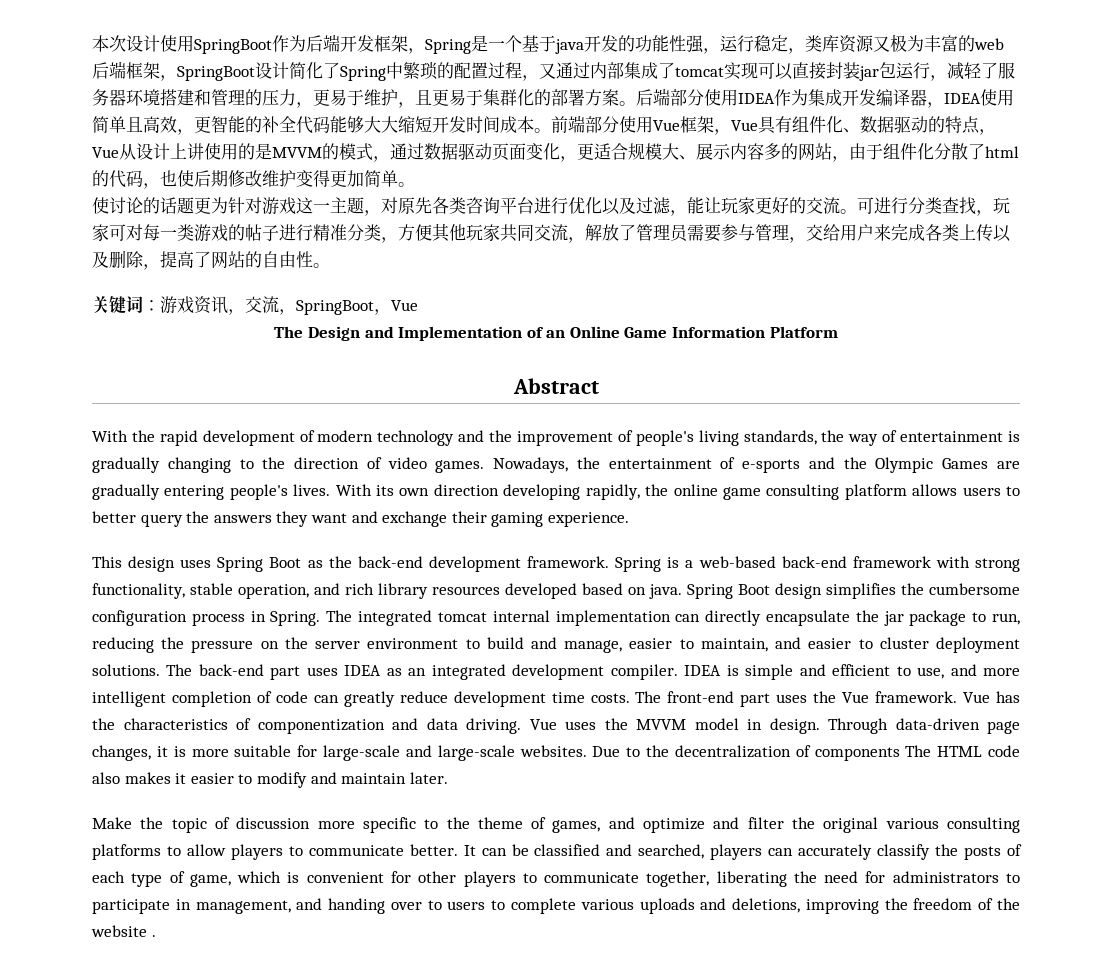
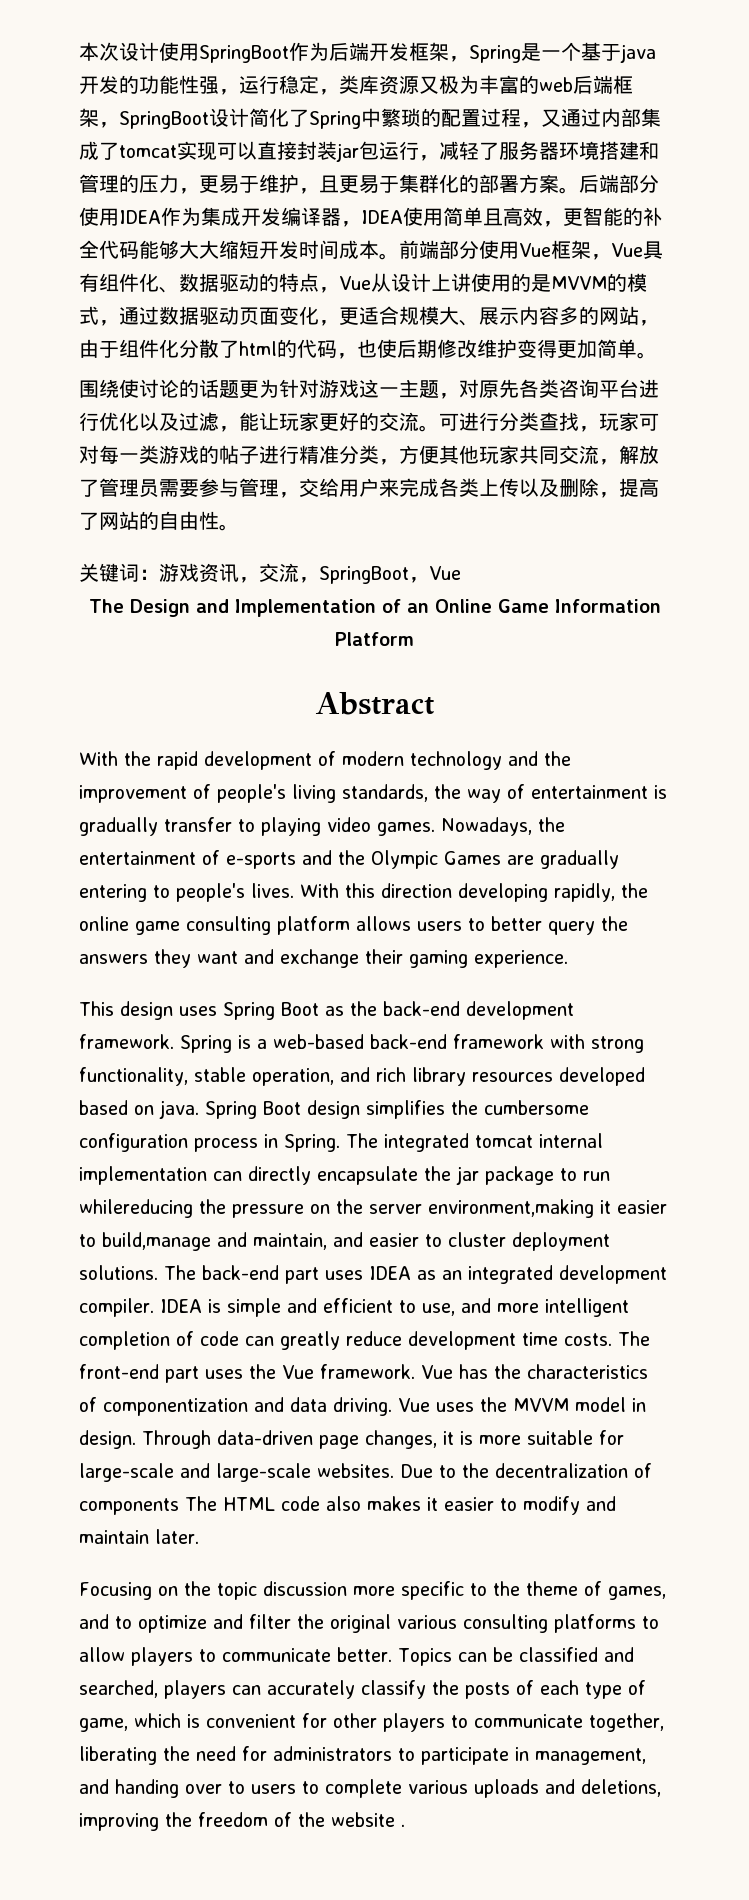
- 使讨论的话题更为针对游戏这一主题，对原先各类咨询平台进行优化以及过滤，能让玩家更好的交流。
+ 围绕使讨论的话题更为针对游戏这一主题，对原先各类咨询平台进行优化以及过滤，能让玩家更好的交流。
- With the rapid development of modern technology and the improvement of people's living standards, the way of entertainment is gradually changing to the direction of video games.
+ With the rapid development of modern technology and the improvement of people's living standards, the way of entertainment is gradually transfer to playing video games.
- Nowadays, the entertainment of e-sports and the Olympic Games are gradually entering people's lives.
+ Nowadays, the entertainment of e-sports and the Olympic Games are gradually entering to people's lives.
- With its own direction developing rapidly, the online game consulting platform allows users to better query the answers they want and exchange their gaming experience.
+ With this direction developing rapidly, the online game consulting platform allows users to better query the answers they want and exchange their gaming experience.
- The integrated tomcat internal implementation can directly encapsulate the jar package to run, reducing the pressure on the server environment to build and manage, easier to maintain, and easier to cluster deployment solutions.
+ The integrated tomcat internal implementation can directly encapsulate the jar package to run whilereducing the pressure on the server environment,making it easier to build,manage and maintain, and easier to cluster deployment solutions.
- Make the topic of discussion more specific to the theme of games, and optimize and filter the original various consulting platforms to allow players to communicate better.
+ Focusing on the topic discussion more specific to the theme of games, and to optimize and filter the original various consulting platforms to allow players to communicate better.
- It can be classified and searched, players can accurately classify the posts of each type of game, which is convenient for other players to communicate together, liberating the need for administrators to participate in management, and handing over to users to complete various uploads and deletions, improving the freedom of the website .
+ Topics can be classified and searched, players can accurately classify the posts of each type of game, which is convenient for other players to communicate together, liberating the need for administrators to participate in management, and handing over to users to complete various uploads and deletions, improving the freedom of the website .

